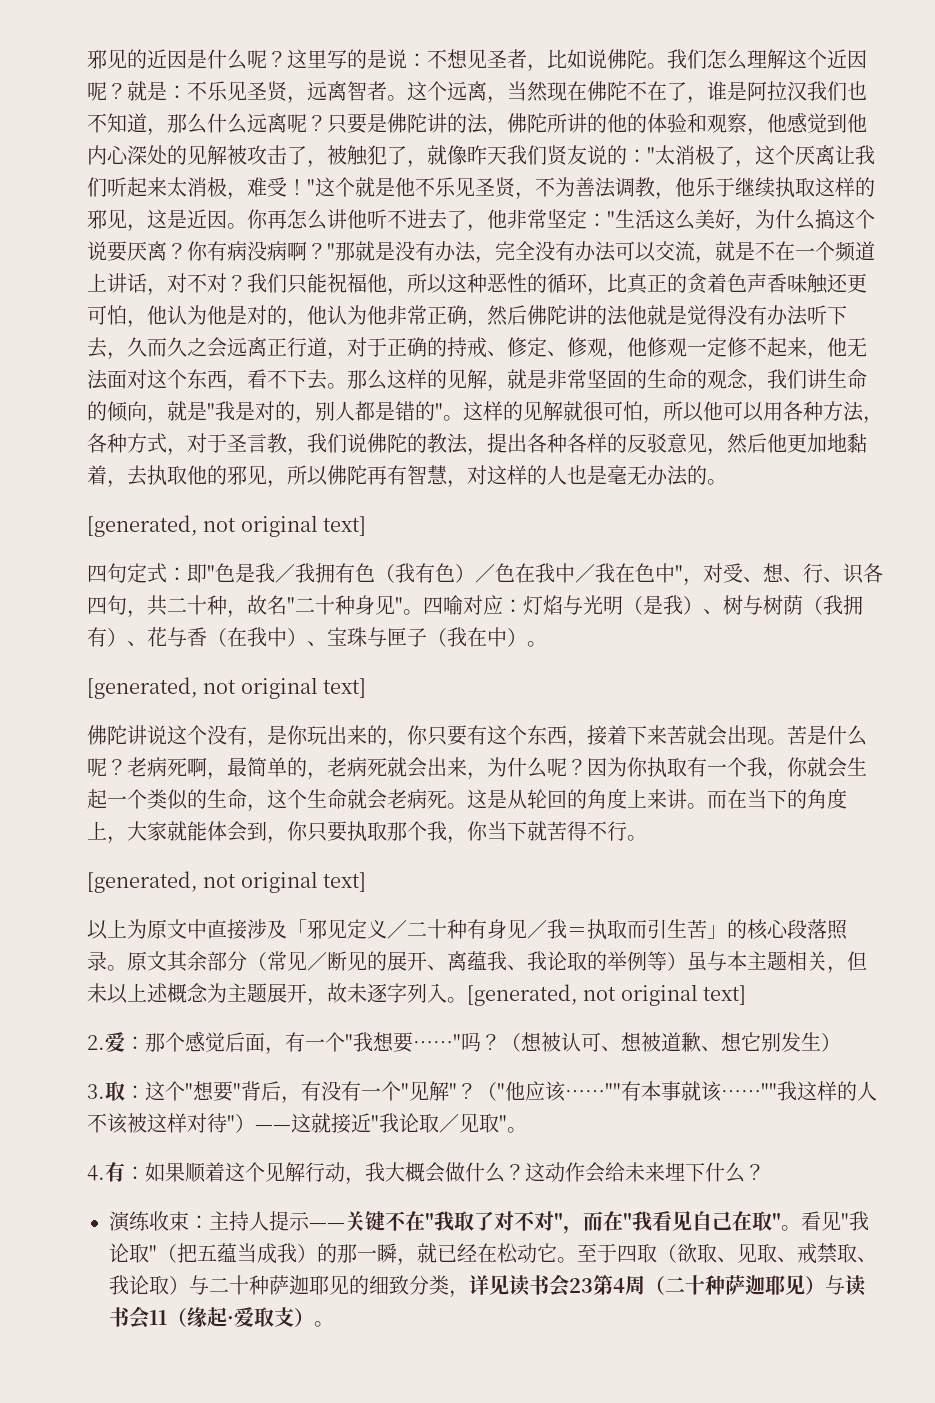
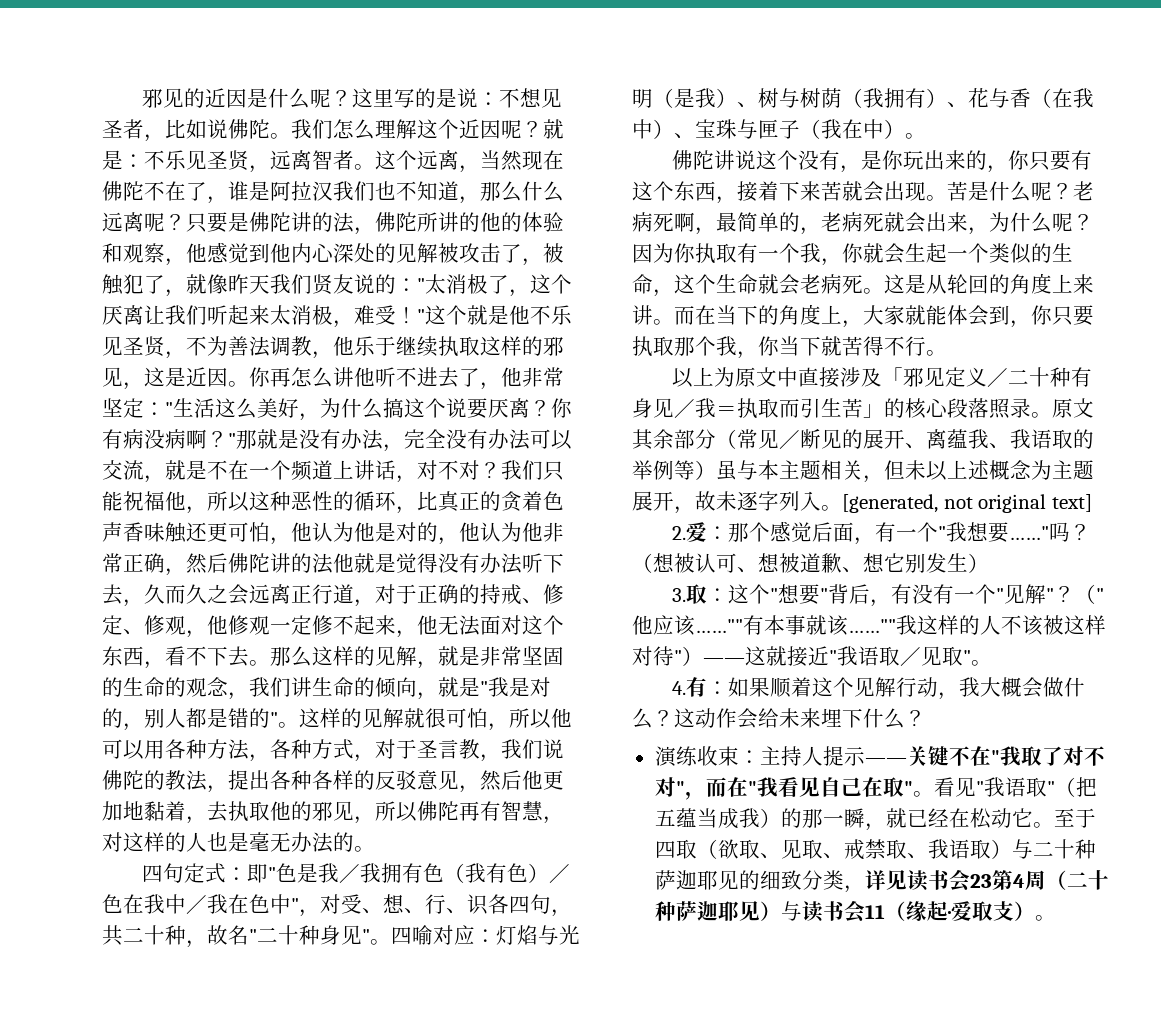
  这样的见解就很可怕，所以他可以用各种方法，各种方式，对于圣言教，我们说佛陀的教法，提出各种各样的反驳意见，然后他更加地黏着，去执取他的邪见，所以佛陀再有智慧，对这样的人也是毫无办法的。
- [generated, not original text]
  四喻对应：灯焰与光明（是我）、树与树荫（我拥有）、花与香（在我中）、宝珠与匣子（我在中）。
- [generated, not original text]
  而在当下的角度上，大家就能体会到，你只要执取那个我，你当下就苦得不行。
- [generated, not original text]
- 原文其余部分（常见／断见的展开、离蕴我、我论取的举例等）虽与本主题相关，但未以上述概念为主题展开，故未逐字列入。
+ 原文其余部分（常见／断见的展开、离蕴我、我语取的举例等）虽与本主题相关，但未以上述概念为主题展开，故未逐字列入。
- 我这样的人不该被这样对待"）——这就接近"我论取／见取"。
+ 我这样的人不该被这样对待"）——这就接近"我语取／见取"。
- 看见"我论取"（把五蕴当成我）的那一瞬，就已经在松动它。
+ 看见"我语取"（把五蕴当成我）的那一瞬，就已经在松动它。
- 至于四取（欲取、见取、戒禁取、我论取）与二十种萨迦耶见的细致分类，详见读书会23第4周（二十种萨迦耶见）与读书会11（缘起·爱取支）。
+ 至于四取（欲取、见取、戒禁取、我语取）与二十种萨迦耶见的细致分类，详见读书会23第4周（二十种萨迦耶见）与读书会11（缘起·爱取支）。

